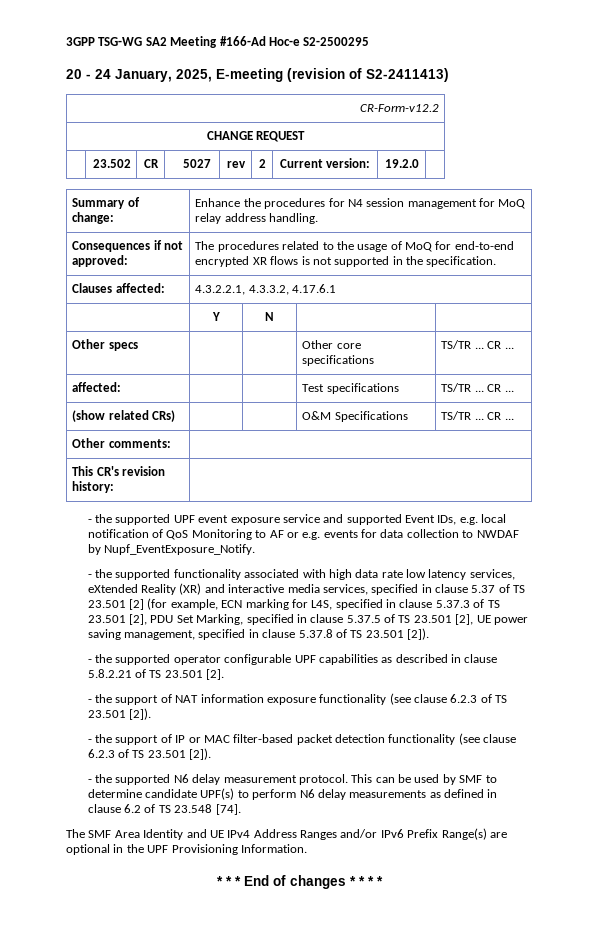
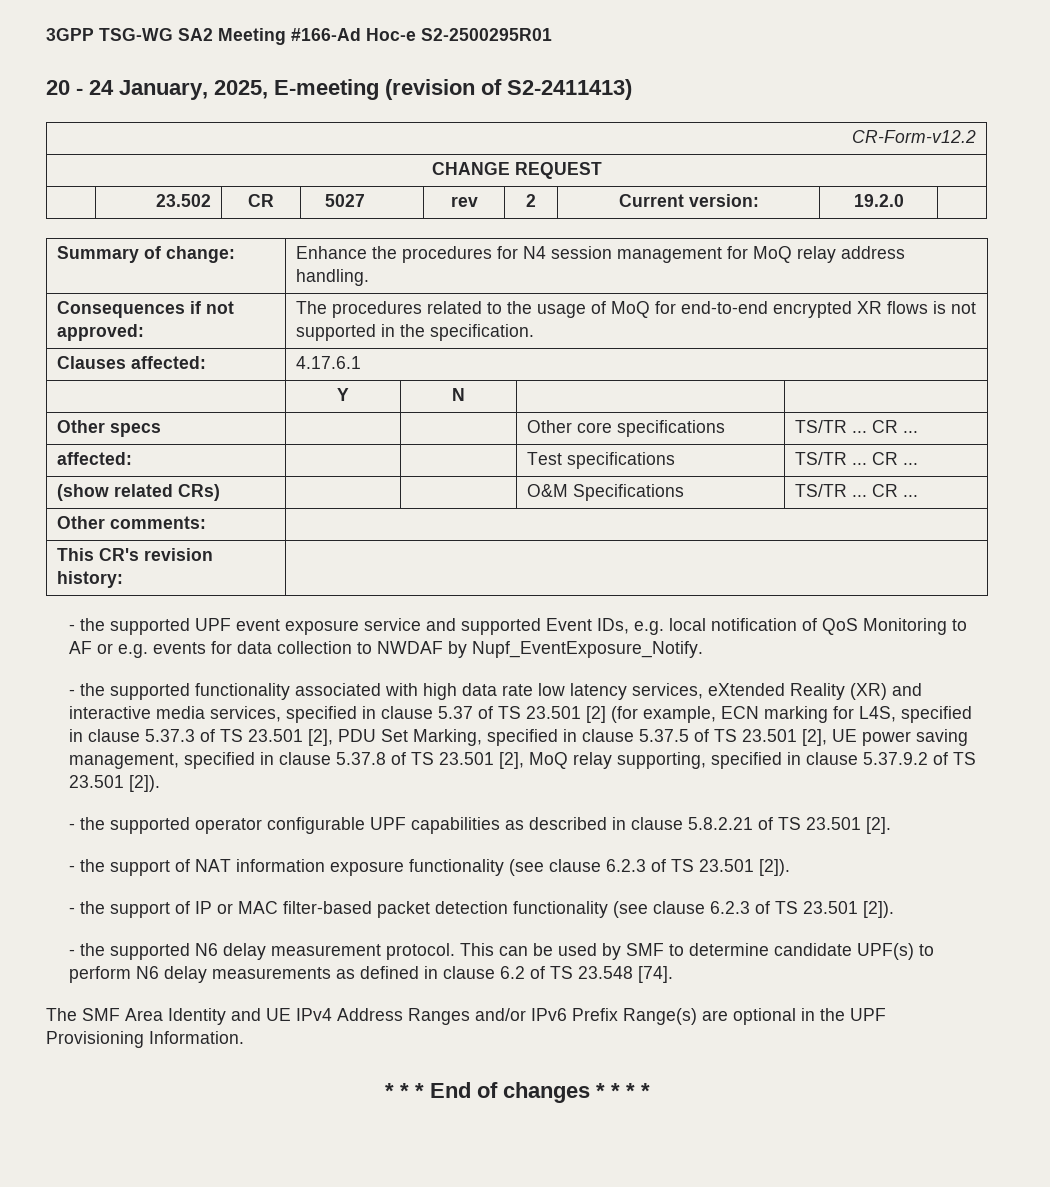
- 3GPP TSG-WG SA2 Meeting #166-Ad Hoc-e S2-2500295
+ 3GPP TSG-WG SA2 Meeting #166-Ad Hoc-e S2-2500295R01
- Clauses affected: | 4.3.2.2.1, 4.3.3.2, 4.17.6.1
+ Clauses affected: | 4.17.6.1
- - the supported functionality associated with high data rate low latency services, eXtended Reality (XR) and interactive media services, specified in clause 5.37 of TS 23.501 [2] (for example, ECN marking for L4S, specified in clause 5.37.3 of TS 23.501 [2], PDU Set Marking, specified in clause 5.37.5 of TS 23.501 [2], UE power saving management, specified in clause 5.37.8 of TS 23.501 [2]).
+ - the supported functionality associated with high data rate low latency services, eXtended Reality (XR) and interactive media services, specified in clause 5.37 of TS 23.501 [2] (for example, ECN marking for L4S, specified in clause 5.37.3 of TS 23.501 [2], PDU Set Marking, specified in clause 5.37.5 of TS 23.501 [2], UE power saving management, specified in clause 5.37.8 of TS 23.501 [2], MoQ relay supporting, specified in clause 5.37.9.2 of TS 23.501 [2]).

